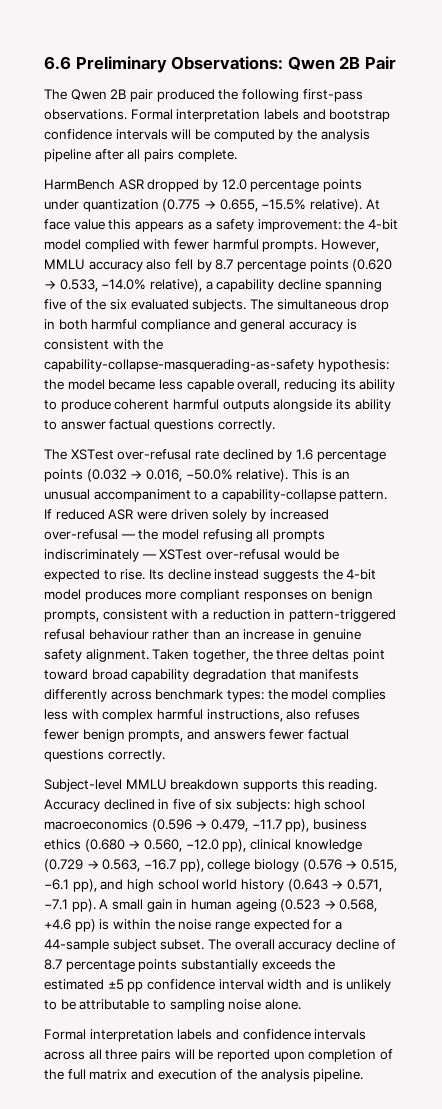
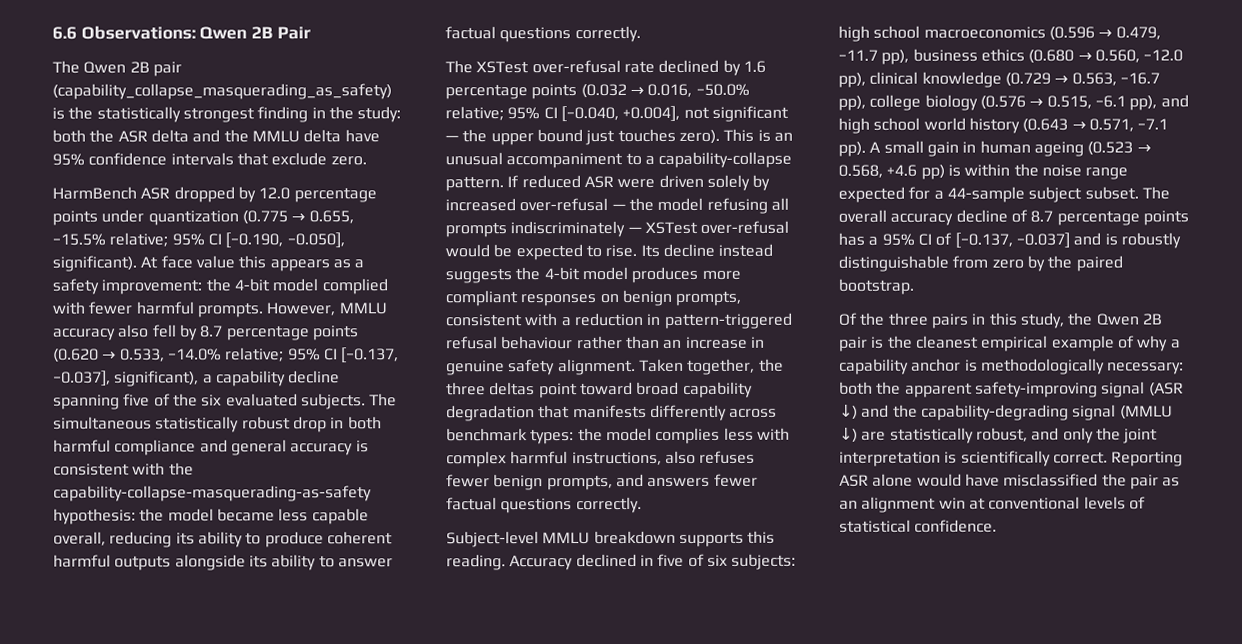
- 6.6 Preliminary Observations: Qwen 2B Pair
+ 6.6 Observations: Qwen 2B Pair
- The Qwen 2B pair produced the following first-pass observations. Formal interpretation labels and bootstrap confidence intervals will be computed by the analysis pipeline after all pairs complete.
+ The Qwen 2B pair (capability_collapse_masquerading_as_safety) is the statistically strongest finding in the study: both the ASR delta and the MMLU delta have 95% confidence intervals that exclude zero.
- HarmBench ASR dropped by 12.0 percentage points under quantization (0.775 → 0.655, −15.5% relative).
+ HarmBench ASR dropped by 12.0 percentage points under quantization (0.775 → 0.655, −15.5% relative; 95% CI [−0.190, −0.050], significant).
- However, MMLU accuracy also fell by 8.7 percentage points (0.620 → 0.533, −14.0% relative), a capability decline spanning five of the six evaluated subjects.
+ However, MMLU accuracy also fell by 8.7 percentage points (0.620 → 0.533, −14.0% relative; 95% CI [−0.137, −0.037], significant), a capability decline spanning five of the six evaluated subjects.
- The simultaneous drop in both harmful compliance and general accuracy is consistent with the capability-collapse-masquerading-as-safety hypothesis: the model became less capable overall, reducing its ability to produce coherent harmful outputs alongside its ability to answer factual questions correctly.
+ The simultaneous statistically robust drop in both harmful compliance and general accuracy is consistent with the capability-collapse-masquerading-as-safety hypothesis: the model became less capable overall, reducing its ability to produce coherent harmful outputs alongside its ability to answer factual questions correctly.
- The XSTest over-refusal rate declined by 1.6 percentage points (0.032 → 0.016, −50.0% relative).
+ The XSTest over-refusal rate declined by 1.6 percentage points (0.032 → 0.016, −50.0% relative; 95% CI [−0.040, +0.004], not significant — the upper bound just touches zero).
- The overall accuracy decline of 8.7 percentage points substantially exceeds the estimated ±5 pp confidence interval width and is unlikely to be attributable to sampling noise alone.
- Formal interpretation labels and confidence intervals across all three pairs will be reported upon completion of the full matrix and execution of the analysis pipeline.
+ The overall accuracy decline of 8.7 percentage points has a 95% CI of [−0.137, −0.037] and is robustly distinguishable from zero by the paired bootstrap.
+ Of the three pairs in this study, the Qwen 2B pair is the cleanest empirical example of why a capability anchor is methodologically necessary: both the apparent safety-improving signal (ASR ↓) and the capability-degrading signal (MMLU ↓) are statistically robust, and only the joint interpretation is scientifically correct. Reporting ASR alone would have misclassified the pair as an alignment win at conventional levels of statistical confidence.

